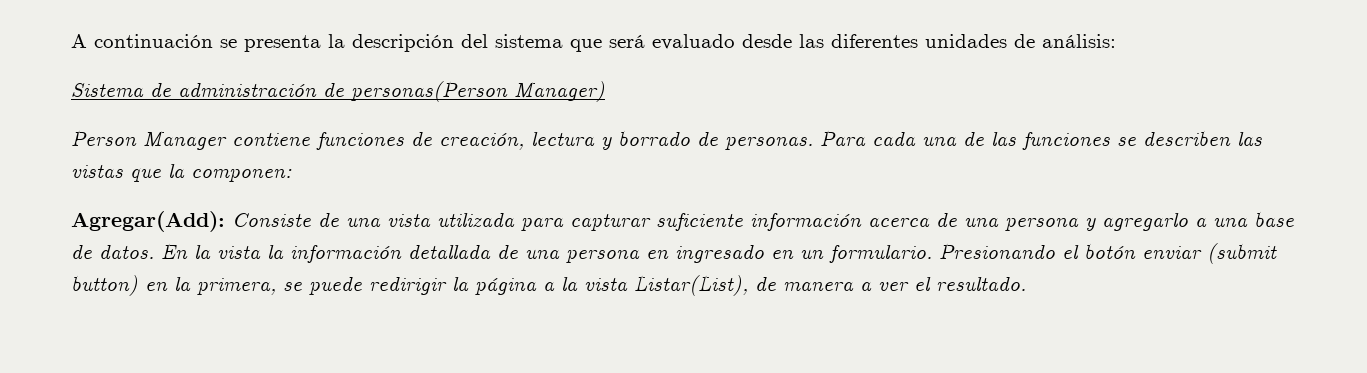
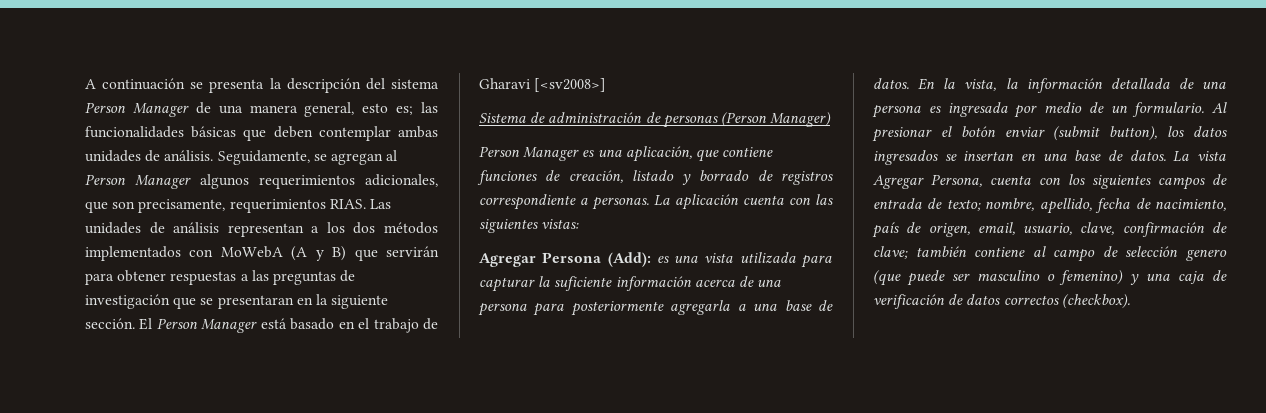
- A continuación se presenta la descripción del sistema que será evaluado desde las diferentes unidades de análisis:
+ A continuación se presenta la descripción del sistema Person Manager de una manera general, esto es; las funcionalidades básicas que deben contemplar ambas unidades de análisis. Seguidamente, se agregan al Person Manager algunos requerimientos adicionales, que son precisamente, requerimientos RIAS. Las unidades de análisis representan a los dos métodos implementados con MoWebA (A y B) que servirán para obtener respuestas a las preguntas de investigación que se presentaran en la siguiente sección. El Person Manager está basado en el trabajo de Gharavi [<sv2008>]
- Sistema de administración de personas(Person Manager)
+ Sistema de administración de personas (Person Manager)
- Person Manager contiene funciones de creación, lectura y borrado de personas. Para cada una de las funciones se describen las vistas que la componen:
- Agregar(Add): Consiste de una vista utilizada para capturar suficiente información acerca de una persona y agregarlo a una base de datos.
+ Person Manager es una aplicación, que contiene funciones de creación, listado y borrado de registros correspondiente a personas. La aplicación cuenta con las siguientes vistas:
+ Agregar Persona (Add): es una vista utilizada para capturar la suficiente información acerca de una persona para posteriormente agregarla a una base de datos.
- En la vista la información detallada de una persona en ingresado en un formulario. Presionando el botón enviar (submit button) en la primera, se puede redirigir la página a la vista Listar(List), de manera a ver el resultado.
+ En la vista, la información detallada de una persona es ingresada por medio de un formulario. Al presionar el botón enviar (submit button), los datos ingresados se insertan en una base de datos. La vista Agregar Persona, cuenta con los siguientes campos de entrada de texto; nombre, apellido, fecha de nacimiento, país de origen, email, usuario, clave, confirmación de clave; también contiene al campo de selección genero (que puede ser masculino o femenino) y una caja de verificación de datos correctos (checkbox).

